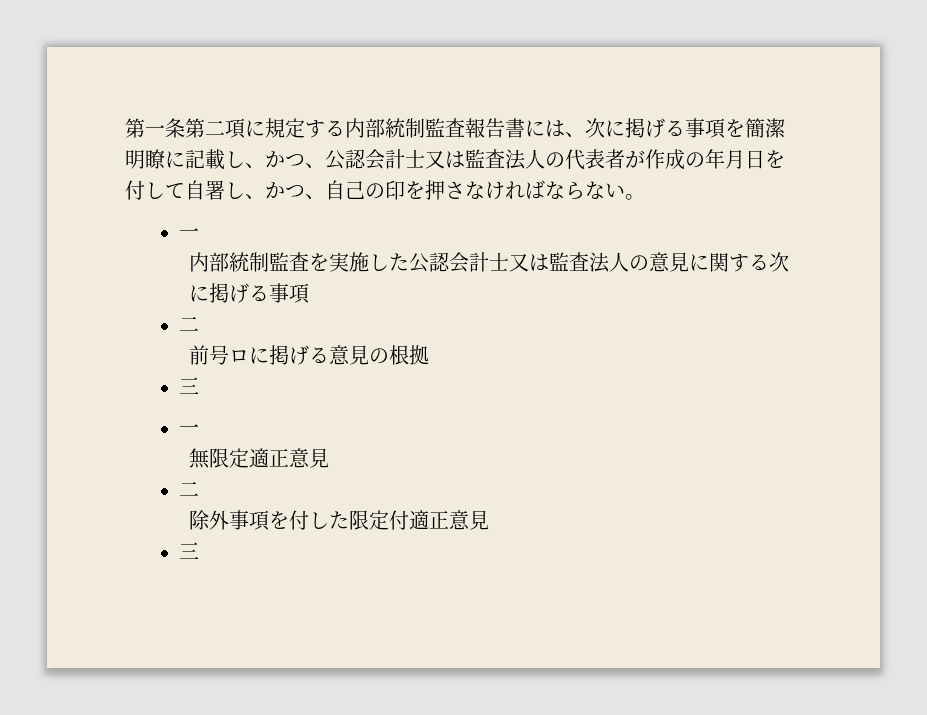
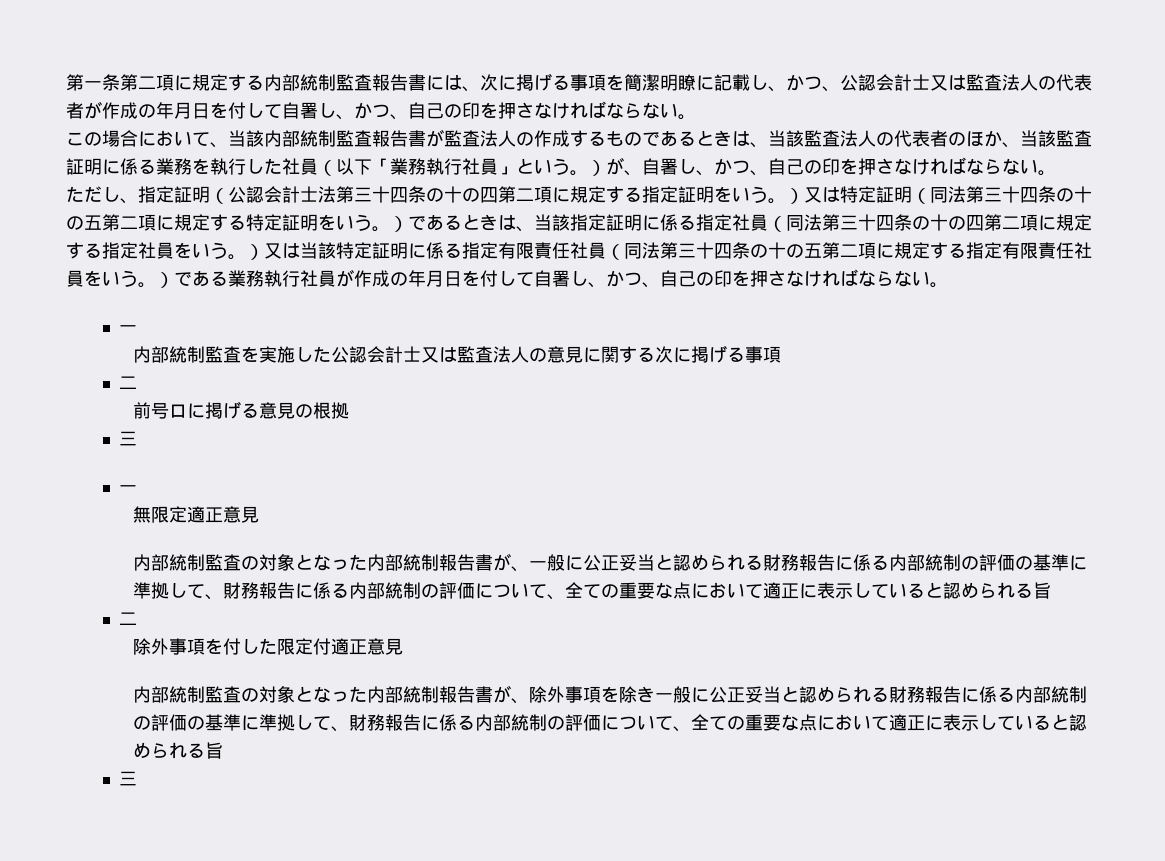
+ この場合において、当該内部統制監査報告書が監査法人の作成するものであるときは、当該監査法人の代表者のほか、当該監査証明に係る業務を執行した社員（以下「業務執行社員」という。）が、自署し、かつ、自己の印を押さなければならない。
+ ただし、指定証明（公認会計士法第三十四条の十の四第二項に規定する指定証明をいう。）又は特定証明（同法第三十四条の十の五第二項に規定する特定証明をいう。）であるときは、当該指定証明に係る指定社員（同法第三十四条の十の四第二項に規定する指定社員をいう。）又は当該特定証明に係る指定有限責任社員（同法第三十四条の十の五第二項に規定する指定有限責任社員をいう。）である業務執行社員が作成の年月日を付して自署し、かつ、自己の印を押さなければならない。
+ 内部統制監査の対象となった内部統制報告書が、一般に公正妥当と認められる財務報告に係る内部統制の評価の基準に準拠して、財務報告に係る内部統制の評価について、全ての重要な点において適正に表示していると認められる旨
+ 内部統制監査の対象となった内部統制報告書が、除外事項を除き一般に公正妥当と認められる財務報告に係る内部統制の評価の基準に準拠して、財務報告に係る内部統制の評価について、全ての重要な点において適正に表示していると認められる旨

